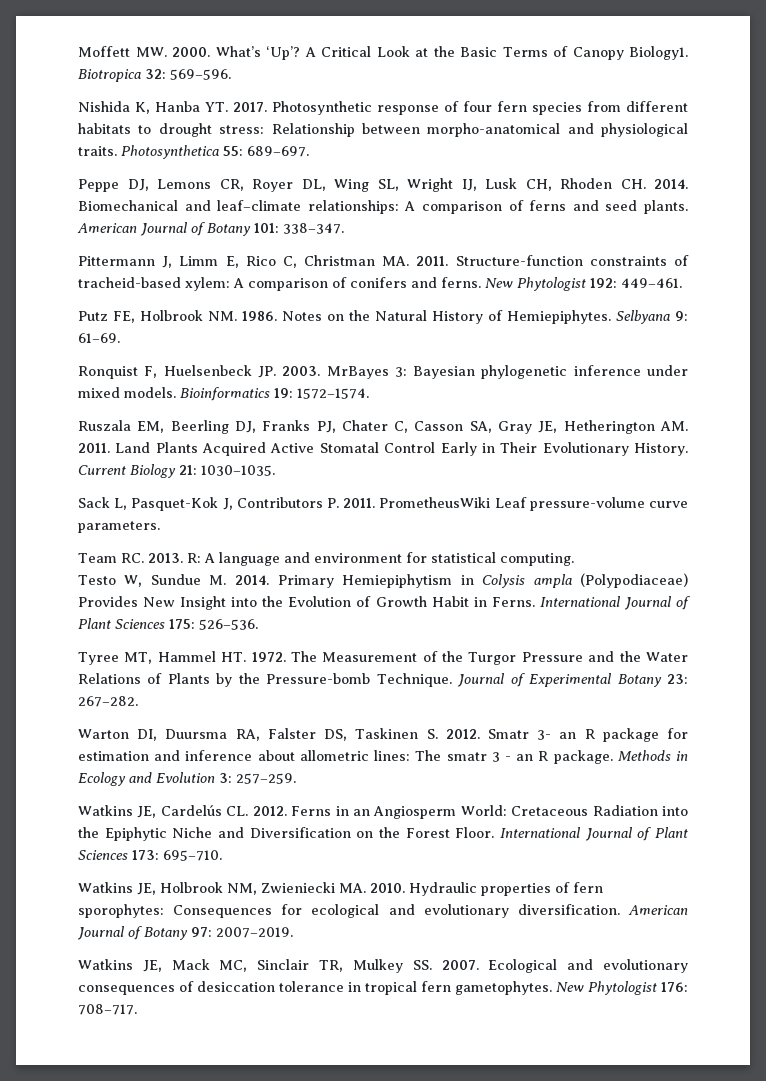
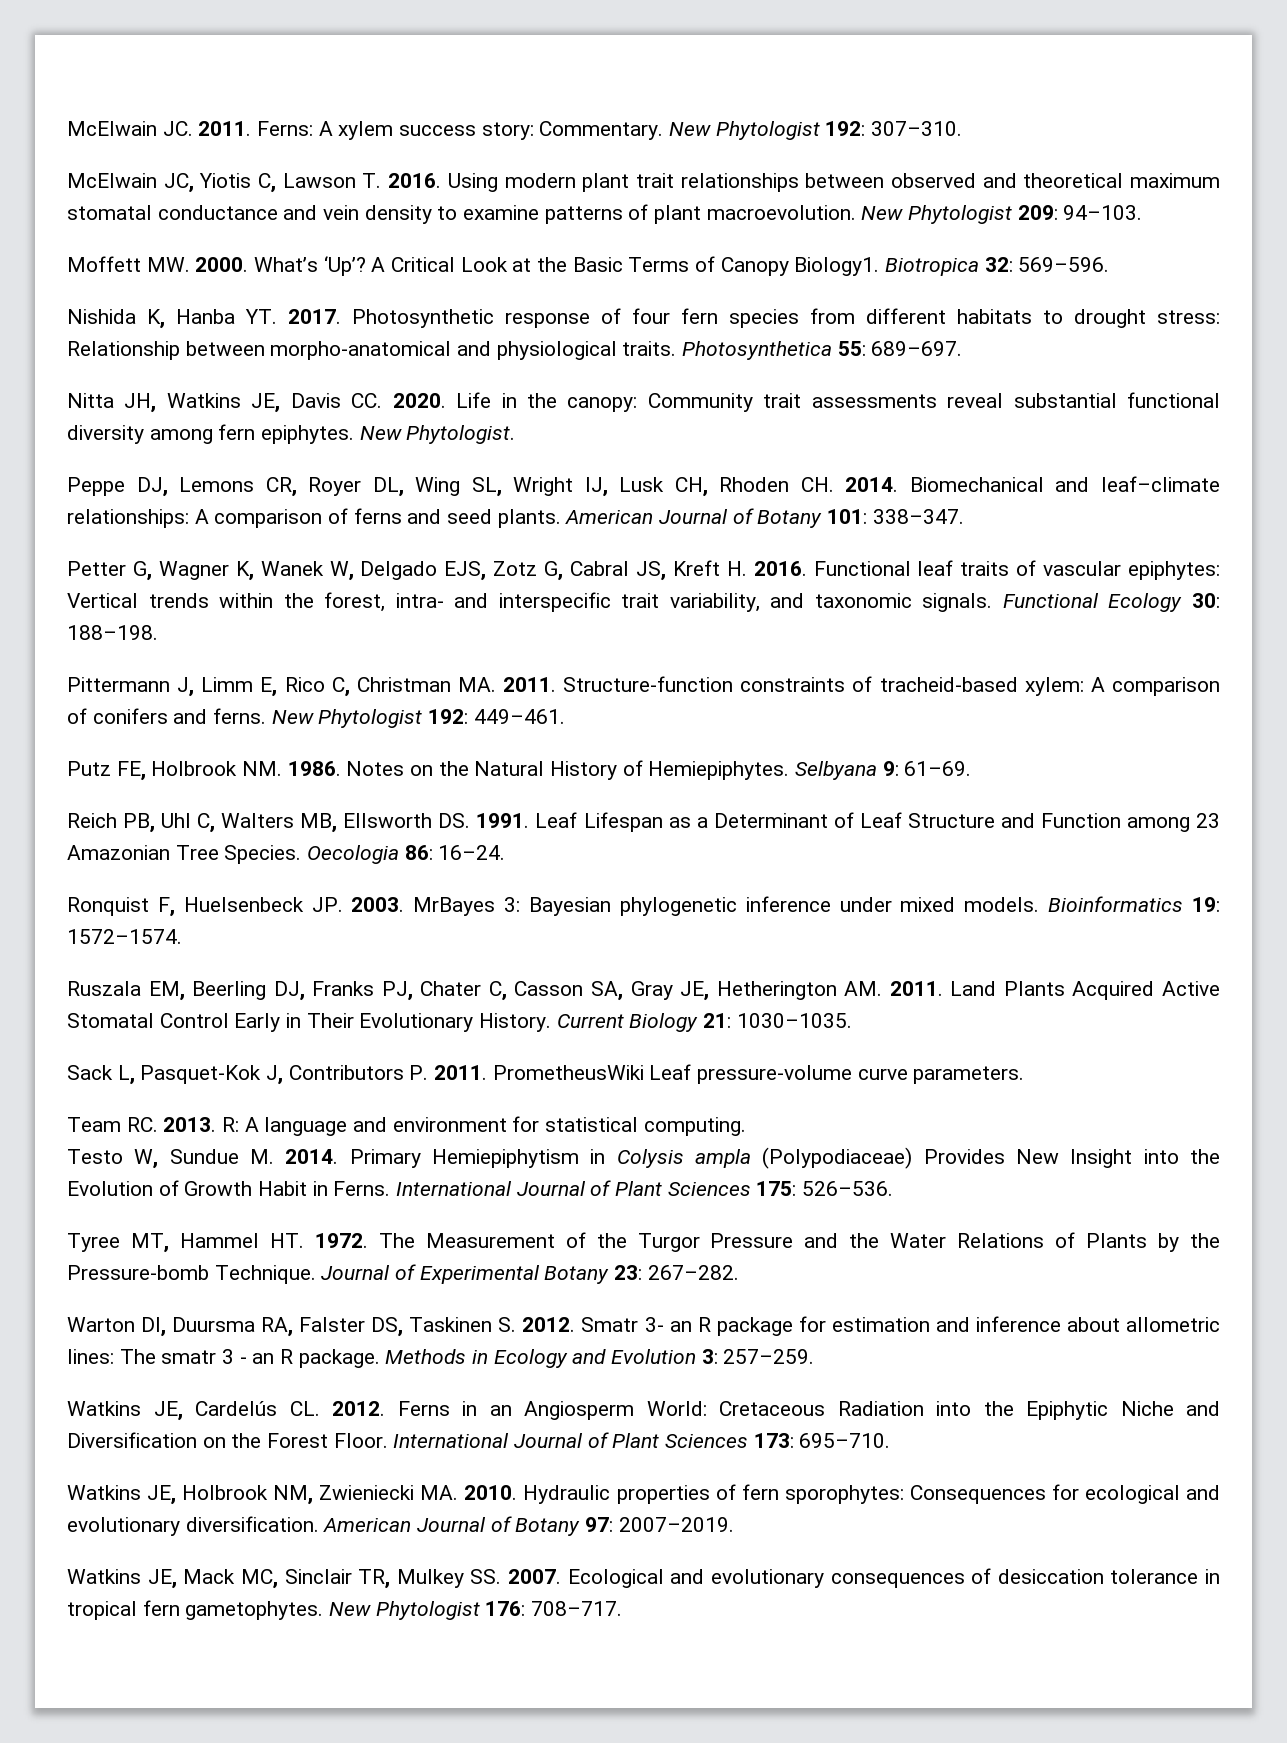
+ McElwain JC. 2011. Ferns: A xylem success story: Commentary. New Phytologist 192: 307–310.
+ McElwain JC, Yiotis C, Lawson T. 2016. Using modern plant trait relationships between observed and theoretical maximum stomatal conductance and vein density to examine patterns of plant macroevolution. New Phytologist 209: 94–103.
+ Nitta JH, Watkins JE, Davis CC. 2020. Life in the canopy: Community trait assessments reveal substantial functional diversity among fern epiphytes. New Phytologist.
+ Petter G, Wagner K, Wanek W, Delgado EJS, Zotz G, Cabral JS, Kreft H. 2016. Functional leaf traits of vascular epiphytes: Vertical trends within the forest, intra- and interspecific trait variability, and taxonomic signals. Functional Ecology 30: 188–198.
+ Reich PB, Uhl C, Walters MB, Ellsworth DS. 1991. Leaf Lifespan as a Determinant of Leaf Structure and Function among 23 Amazonian Tree Species. Oecologia 86: 16–24.

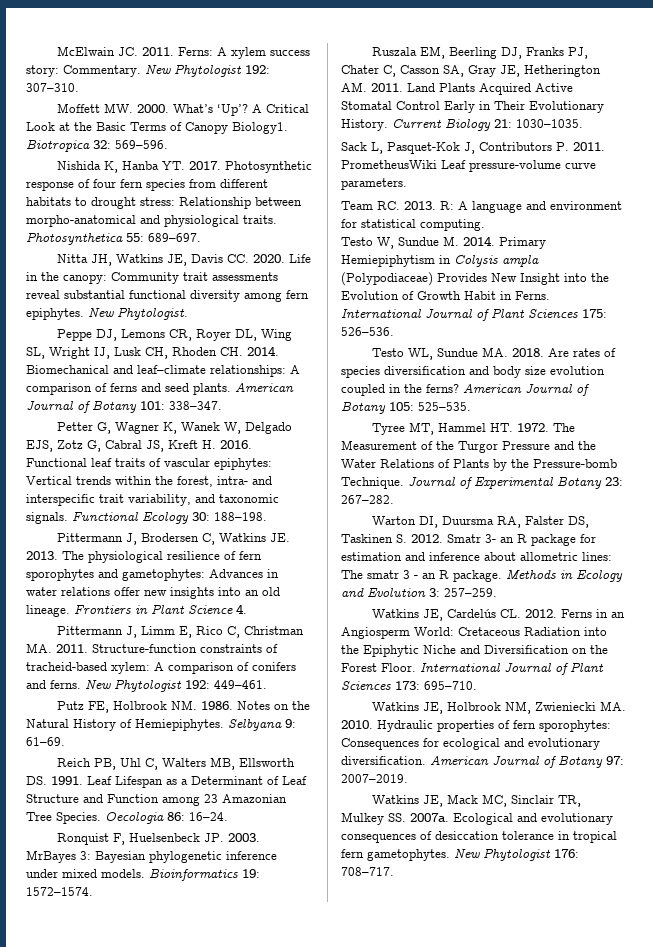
- McElwain JC, Yiotis C, Lawson T. 2016. Using modern plant trait relationships between observed and theoretical maximum stomatal conductance and vein density to examine patterns of plant macroevolution. New Phytologist 209: 94–103.
+ Pittermann J, Brodersen C, Watkins JE. 2013. The physiological resilience of fern sporophytes and gametophytes: Advances in water relations offer new insights into an old lineage. Frontiers in Plant Science 4.
+ Testo WL, Sundue MA. 2018. Are rates of species diversification and body size evolution coupled in the ferns? American Journal of Botany 105: 525–535.
- Watkins JE, Mack MC, Sinclair TR, Mulkey SS. 2007.
+ Watkins JE, Mack MC, Sinclair TR, Mulkey SS. 2007a.

